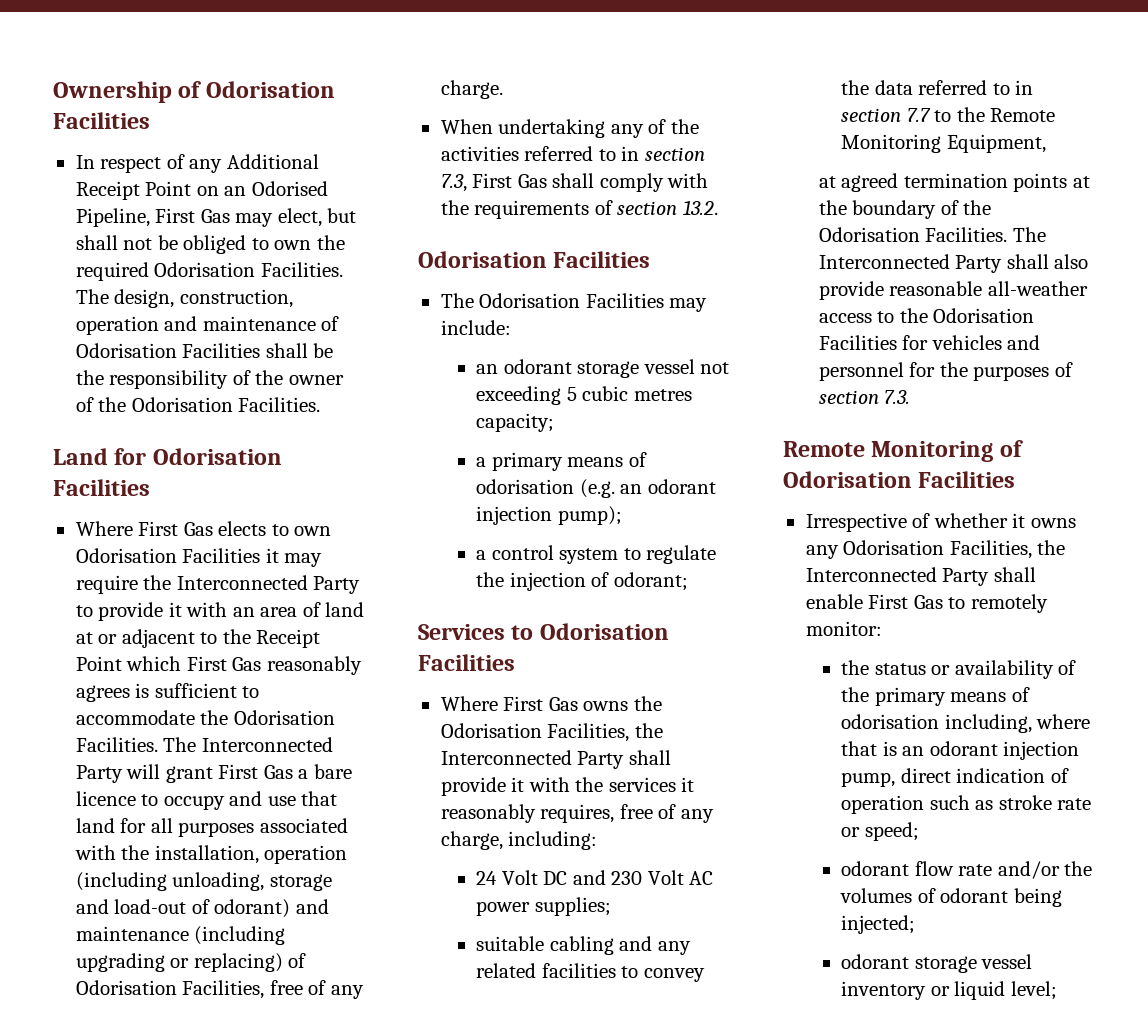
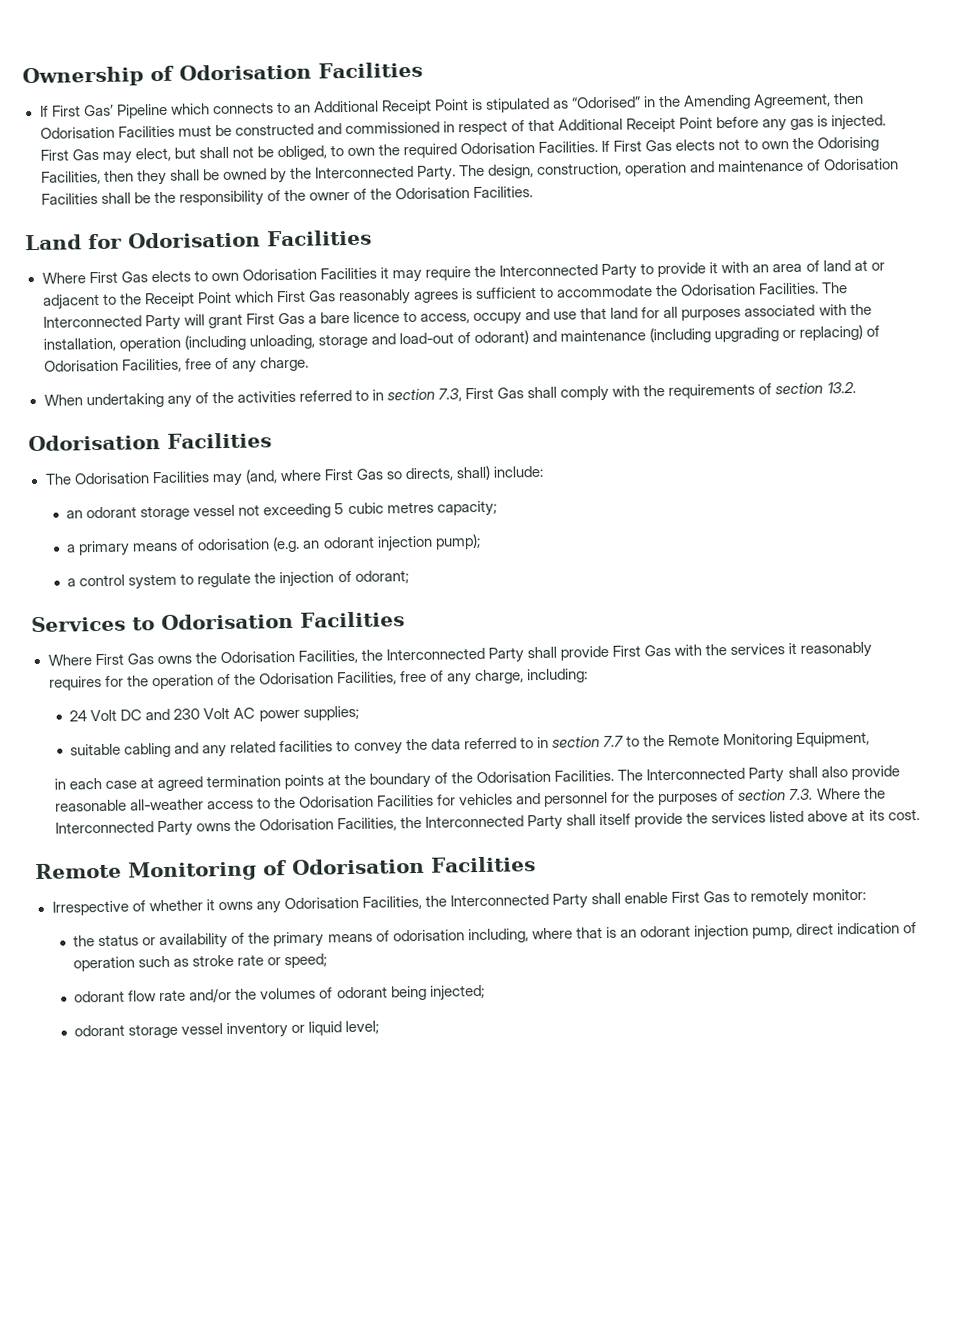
- In respect of any Additional Receipt Point on an Odorised Pipeline, First Gas may elect, but shall not be obliged to own the required Odorisation Facilities.
+ If First Gas’ Pipeline which connects to an Additional Receipt Point is stipulated as “Odorised” in the Amending Agreement, then Odorisation Facilities must be constructed and commissioned in respect of that Additional Receipt Point before any gas is injected. First Gas may elect, but shall not be obliged, to own the required Odorisation Facilities.
+ If First Gas elects not to own the Odorising Facilities, then they shall be owned by the Interconnected Party.
- The Interconnected Party will grant First Gas a bare licence to occupy and use that land for all purposes associated with the installation, operation (including unloading, storage and load-out of odorant) and maintenance (including upgrading or replacing) of Odorisation Facilities, free of any charge.
+ The Interconnected Party will grant First Gas a bare licence to access, occupy and use that land for all purposes associated with the installation, operation (including unloading, storage and load-out of odorant) and maintenance (including upgrading or replacing) of Odorisation Facilities, free of any charge.
- The Odorisation Facilities may include:
+ The Odorisation Facilities may (and, where First Gas so directs, shall) include:
- Where First Gas owns the Odorisation Facilities, the Interconnected Party shall provide it with the services it reasonably requires, free of any charge, including:
+ Where First Gas owns the Odorisation Facilities, the Interconnected Party shall provide First Gas with the services it reasonably requires for the operation of the Odorisation Facilities, free of any charge, including:
- at agreed termination points at the boundary of the Odorisation Facilities.
+ in each case at agreed termination points at the boundary of the Odorisation Facilities.
- The Interconnected Party shall also provide reasonable all-weather access to the Odorisation Facilities for vehicles and personnel for the purposes of section 7.3.
+ The Interconnected Party shall also provide reasonable all-weather access to the Odorisation Facilities for vehicles and personnel for the purposes of section 7.3. Where the Interconnected Party owns the Odorisation Facilities, the Interconnected Party shall itself provide the services listed above at its cost.

